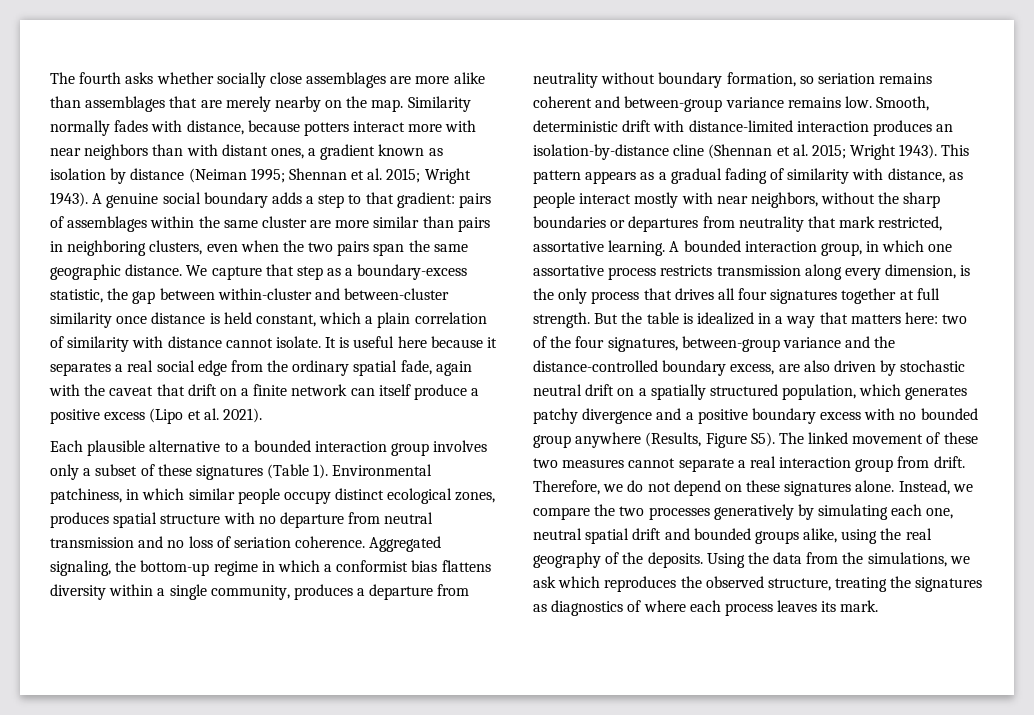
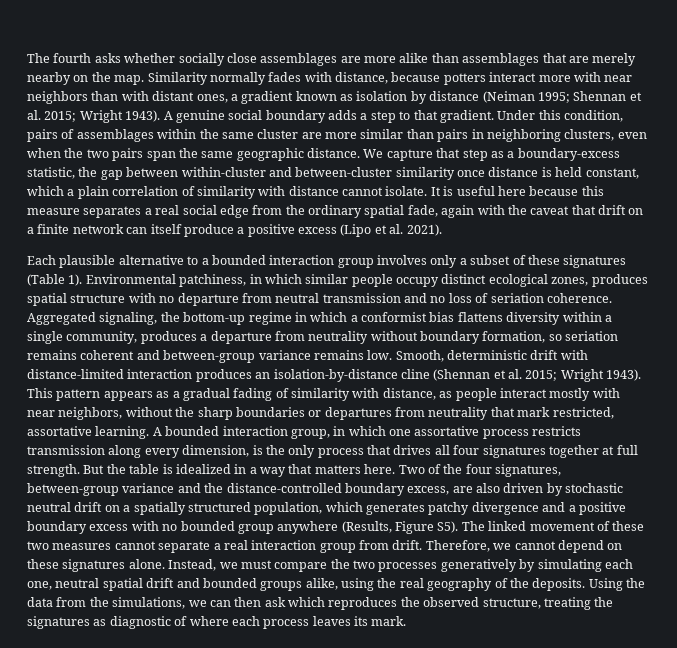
- A genuine social boundary adds a step to that gradient: pairs of assemblages within the same cluster are more similar than pairs in neighboring clusters, even when the two pairs span the same geographic distance.
+ A genuine social boundary adds a step to that gradient. Under this condition, pairs of assemblages within the same cluster are more similar than pairs in neighboring clusters, even when the two pairs span the same geographic distance.
- It is useful here because it separates a real social edge from the ordinary spatial fade, again with the caveat that drift on a finite network can itself produce a positive excess (Lipo et al. 2021).
+ It is useful here because this measure separates a real social edge from the ordinary spatial fade, again with the caveat that drift on a finite network can itself produce a positive excess (Lipo et al. 2021).
- But the table is idealized in a way that matters here: two of the four signatures, between-group variance and the distance-controlled boundary excess, are also driven by stochastic neutral drift on a spatially structured population, which generates patchy divergence and a positive boundary excess with no bounded group anywhere (Results, Figure S5). The linked movement of these two measures cannot separate a real interaction group from drift.
+ But the table is idealized in a way that matters here. Two of the four signatures, between-group variance and the distance-controlled boundary excess, are also driven by stochastic neutral drift on a spatially structured population, which generates patchy divergence and a positive boundary excess with no bounded group anywhere (Results, Figure S5). The linked movement of these two measures cannot separate a real interaction group from drift.
- Therefore, we do not depend on these signatures alone.
+ Therefore, we cannot depend on these signatures alone.
- Instead, we compare the two processes generatively by simulating each one, neutral spatial drift and bounded groups alike, using the real geography of the deposits.
+ Instead, we must compare the two processes generatively by simulating each one, neutral spatial drift and bounded groups alike, using the real geography of the deposits.
- Using the data from the simulations, we ask which reproduces the observed structure, treating the signatures as diagnostics of where each process leaves its mark.
+ Using the data from the simulations, we can then ask which reproduces the observed structure, treating the signatures as diagnostic of where each process leaves its mark.

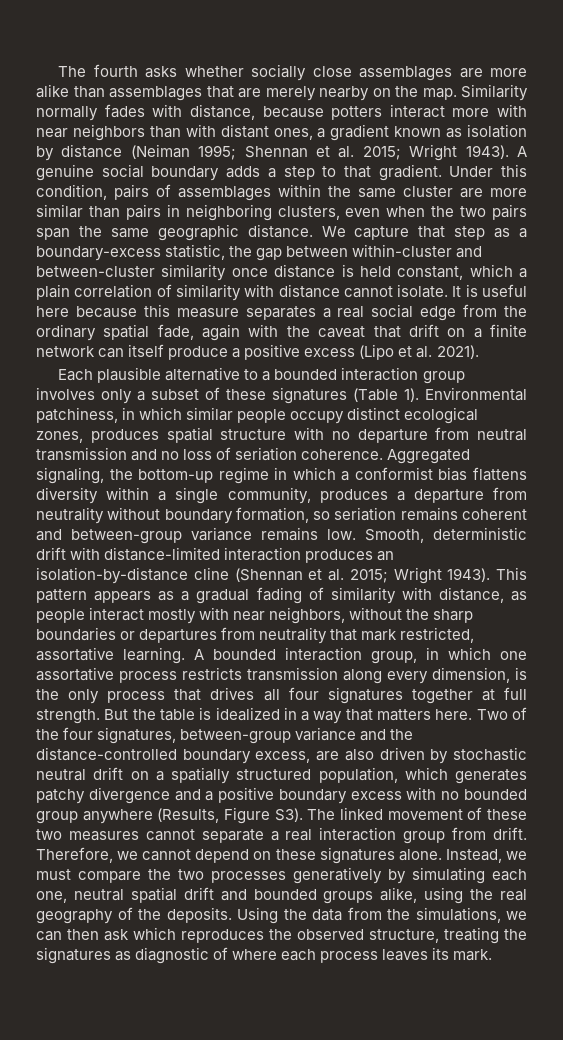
- Two of the four signatures, between-group variance and the distance-controlled boundary excess, are also driven by stochastic neutral drift on a spatially structured population, which generates patchy divergence and a positive boundary excess with no bounded group anywhere (Results, Figure S5). The linked movement of these two measures cannot separate a real interaction group from drift.
+ Two of the four signatures, between-group variance and the distance-controlled boundary excess, are also driven by stochastic neutral drift on a spatially structured population, which generates patchy divergence and a positive boundary excess with no bounded group anywhere (Results, Figure S3). The linked movement of these two measures cannot separate a real interaction group from drift.

